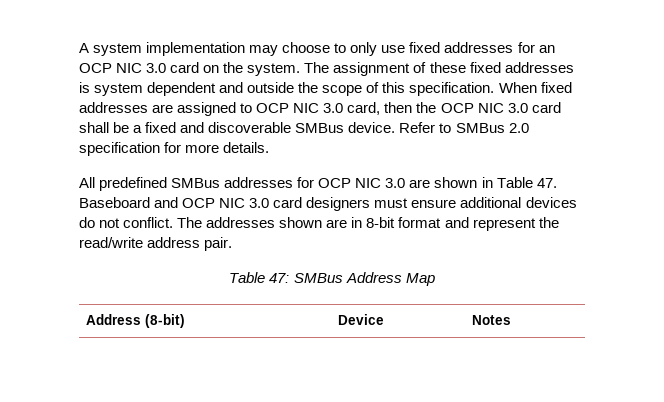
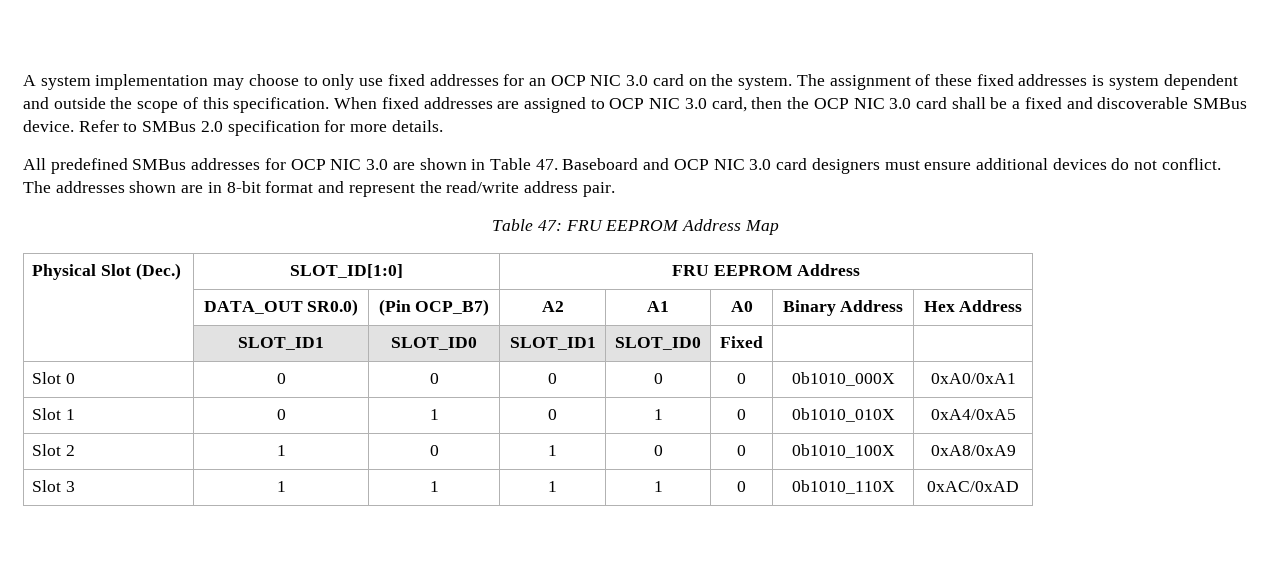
- Table 47: SMBus Address Map
+ Table 47: FRU EEPROM Address Map
- Address (8-bit) | Device | Notes
+ Physical Slot (Dec.) | SLOT_ID[1:0] | FRU EEPROM Address
+ | DATA_OUT SR0.0) | (Pin OCP_B7) | A2 | A1 | A0 | Binary Address | Hex Address
+ | SLOT_ID1 | SLOT_ID0 | SLOT_ID1 | SLOT_ID0 | Fixed | |
+ Slot 0 | 0 | 0 | 0 | 0 | 0 | 0b1010_000X | 0xA0/0xA1
+ Slot 1 | 0 | 1 | 0 | 1 | 0 | 0b1010_010X | 0xA4/0xA5
+ Slot 2 | 1 | 0 | 1 | 0 | 0 | 0b1010_100X | 0xA8/0xA9
+ Slot 3 | 1 | 1 | 1 | 1 | 0 | 0b1010_110X | 0xAC/0xAD

